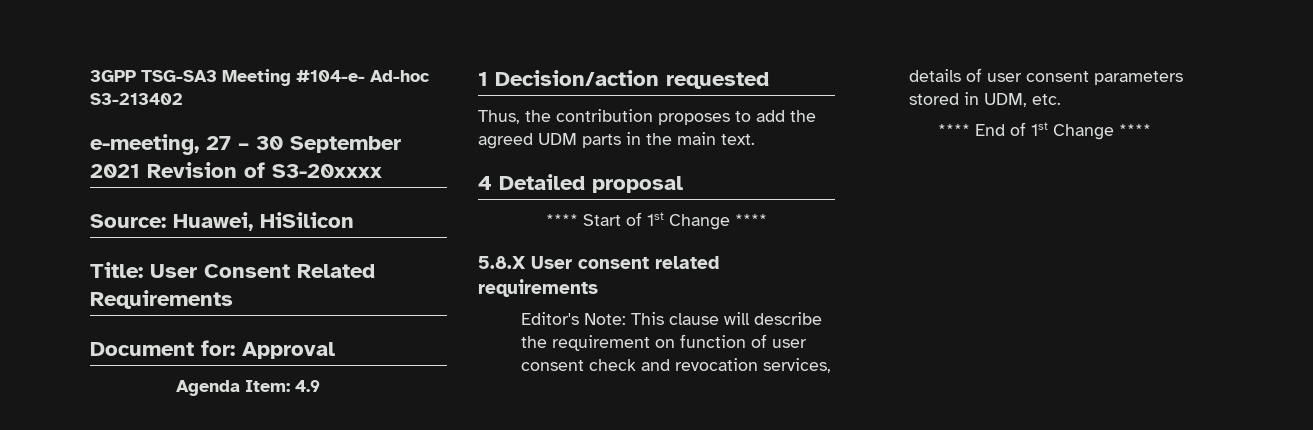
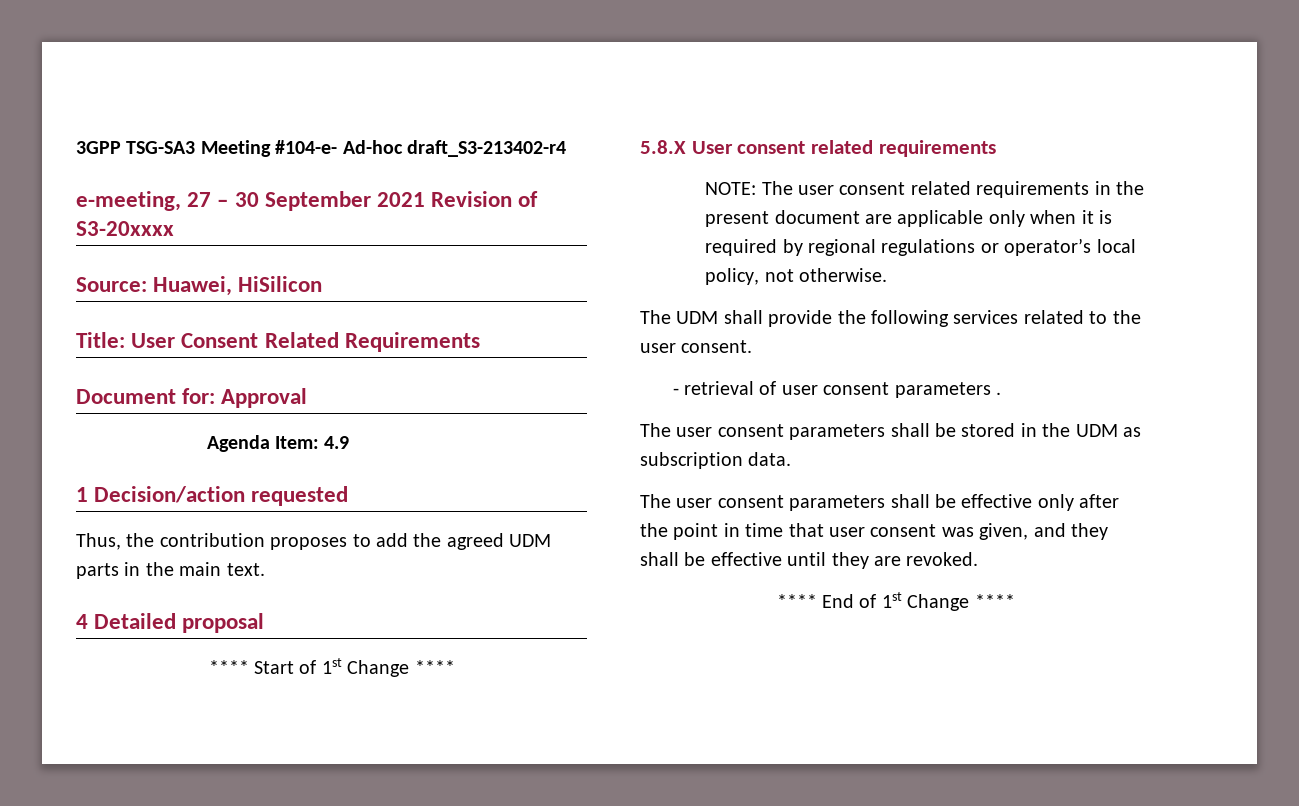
- 3GPP TSG-SA3 Meeting #104-e- Ad-hoc S3-213402
+ 3GPP TSG-SA3 Meeting #104-e- Ad-hoc draft_S3-213402-r4
- Editor's Note: This clause will describe the requirement on function of user consent check and revocation services, details of user consent parameters stored in UDM, etc.
+ NOTE: The user consent related requirements in the present document are applicable only when it is required by regional regulations or operator’s local policy, not otherwise.
+ The UDM shall provide the following services related to the user consent.
+ - retrieval of user consent parameters .
+ The user consent parameters shall be stored in the UDM as subscription data.
+ The user consent parameters shall be effective only after the point in time that user consent was given, and they shall be effective until they are revoked.

